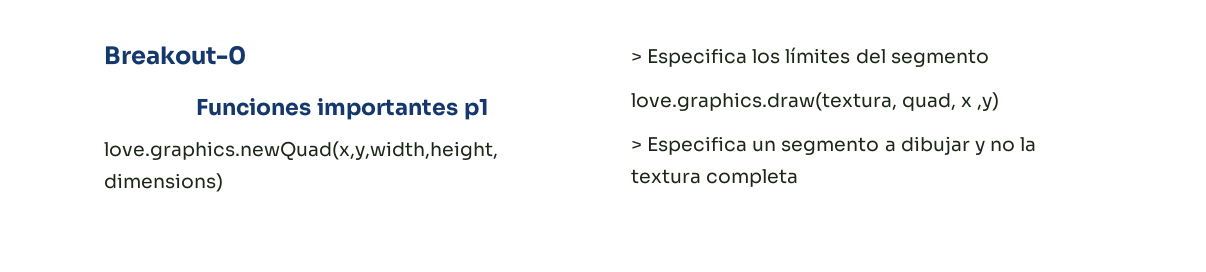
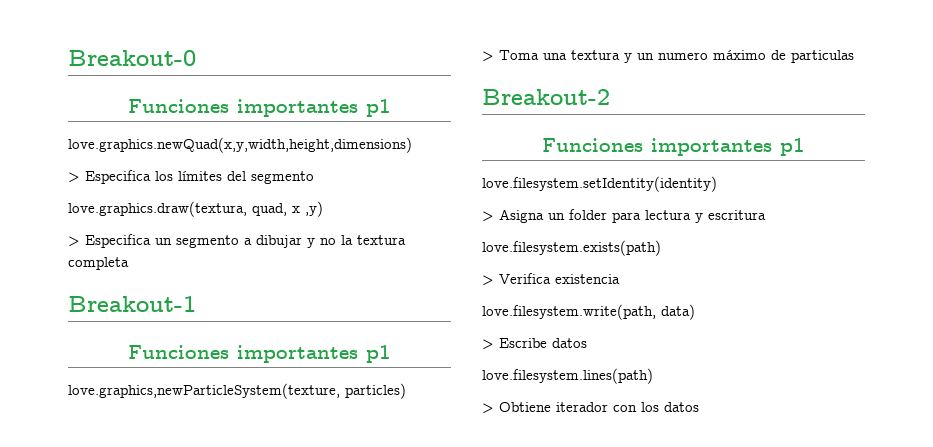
+ Breakout-1
+ Funciones importantes p1
+ love.graphics,newParticleSystem(texture, particles)
+ > Toma una textura y un numero máximo de particulas
+ Breakout-2
+ Funciones importantes p1
+ love.filesystem.setIdentity(identity)
+ > Asigna un folder para lectura y escritura
+ love.filesystem.exists(path)
+ > Verifica existencia
+ love.filesystem.write(path, data)
+ > Escribe datos
+ love.filesystem.lines(path)
+ > Obtiene iterador con los datos

